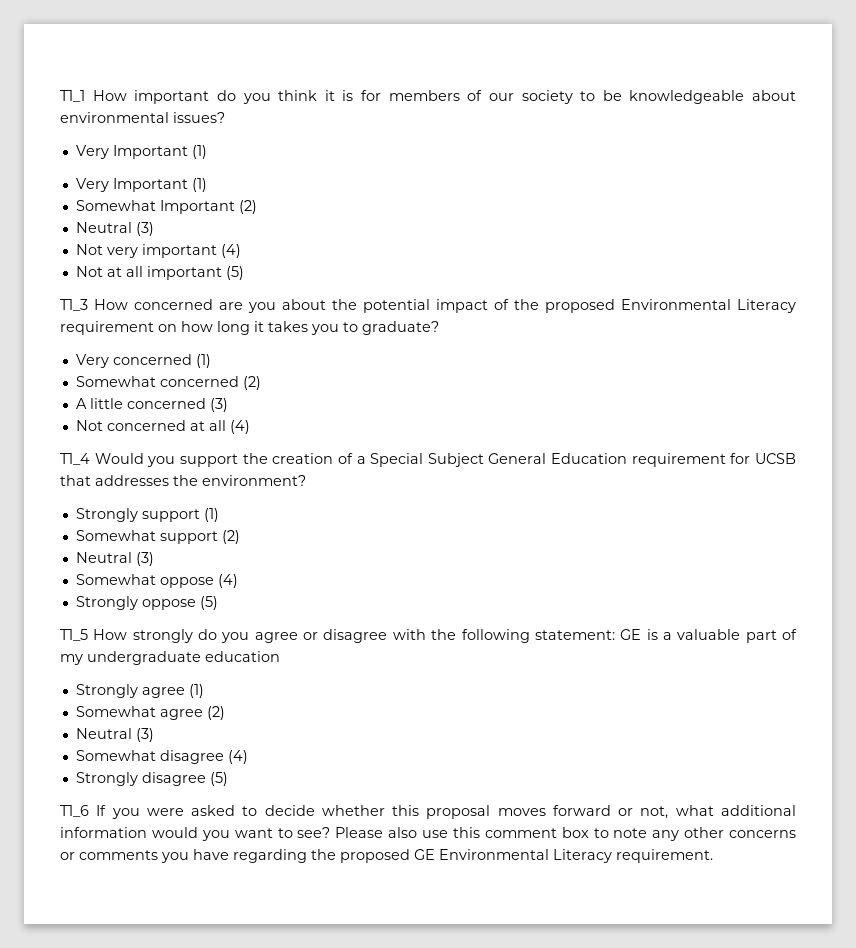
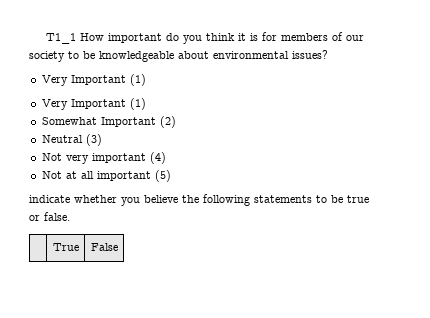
- T1_3 How concerned are you about the potential impact of the proposed Environmental Literacy requirement on how long it takes you to graduate?
- Very concerned (1)
- Somewhat concerned (2)
- A little concerned (3)
- Not concerned at all (4)
- T1_4 Would you support the creation of a Special Subject General Education requirement for UCSB that addresses the environment?
- Strongly support (1)
- Somewhat support (2)
- Neutral (3)
- Somewhat oppose (4)
- Strongly oppose (5)
- T1_5 How strongly do you agree or disagree with the following statement: GE is a valuable part of my undergraduate education
- Strongly agree (1)
- Somewhat agree (2)
- Neutral (3)
- Somewhat disagree (4)
- Strongly disagree (5)
- T1_6 If you were asked to decide whether this proposal moves forward or not, what additional information would you want to see? Please also use this comment box to note any other concerns or comments you have regarding the proposed GE Environmental Literacy requirement.
+ indicate whether you believe the following statements to be true or false.
+ | True | False

